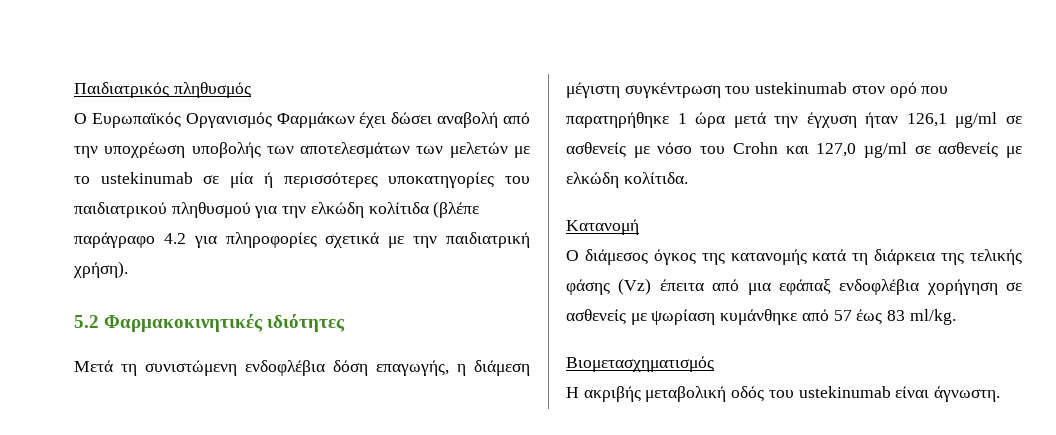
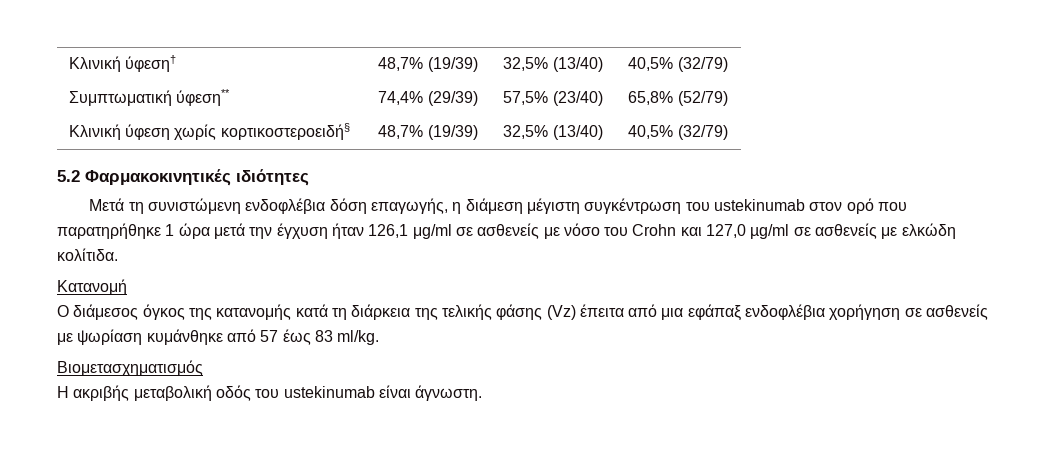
- Παιδιατρικός πληθυσμός
- Ο Ευρωπαϊκός Οργανισμός Φαρμάκων έχει δώσει αναβολή από την υποχρέωση υποβολής των αποτελεσμάτων των μελετών με το ustekinumab σε μία ή περισσότερες υποκατηγορίες του παιδιατρικού πληθυσμού για την ελκώδη κολίτιδα (βλέπε παράγραφο 4.2 για πληροφορίες σχετικά με την παιδιατρική χρήση).
+ Κλινική ύφεση† | 48,7% (19/39) | 32,5% (13/40) | 40,5% (32/79)
+ Συμπτωματική ύφεση** | 74,4% (29/39) | 57,5% (23/40) | 65,8% (52/79)
+ Κλινική ύφεση χωρίς κορτικοστεροειδή§ | 48,7% (19/39) | 32,5% (13/40) | 40,5% (32/79)

